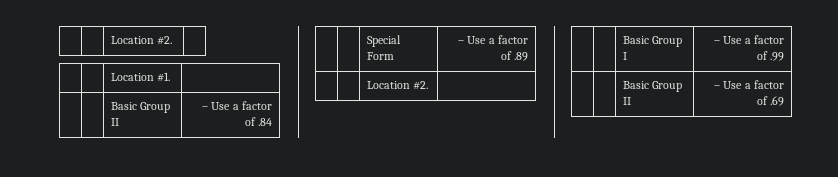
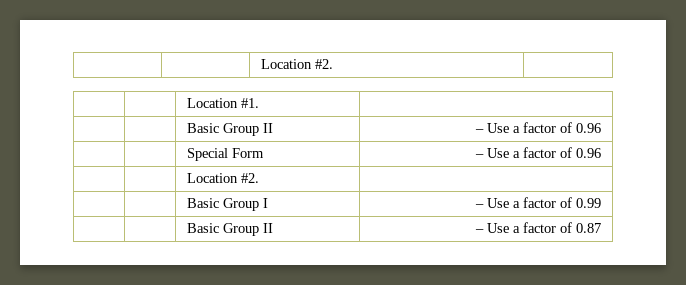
- | | Basic Group II | – Use a factor of .84
+ | | Basic Group II | – Use a factor of 0.96
- | | Special Form | – Use a factor of .89
+ | | Special Form | – Use a factor of 0.96
- | | Basic Group I | – Use a factor of .99
- | | Basic Group II | – Use a factor of .69
+ | | Basic Group I | – Use a factor of 0.99
+ | | Basic Group II | – Use a factor of 0.87

